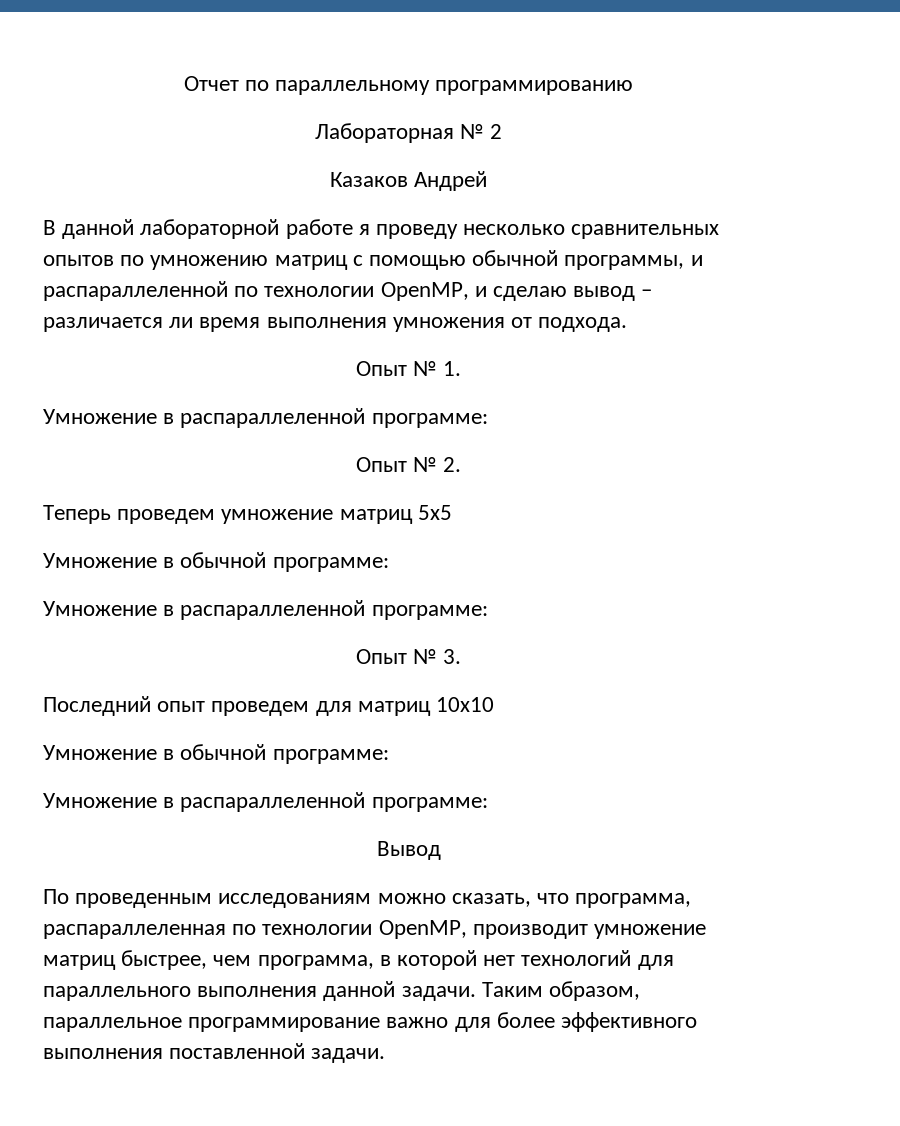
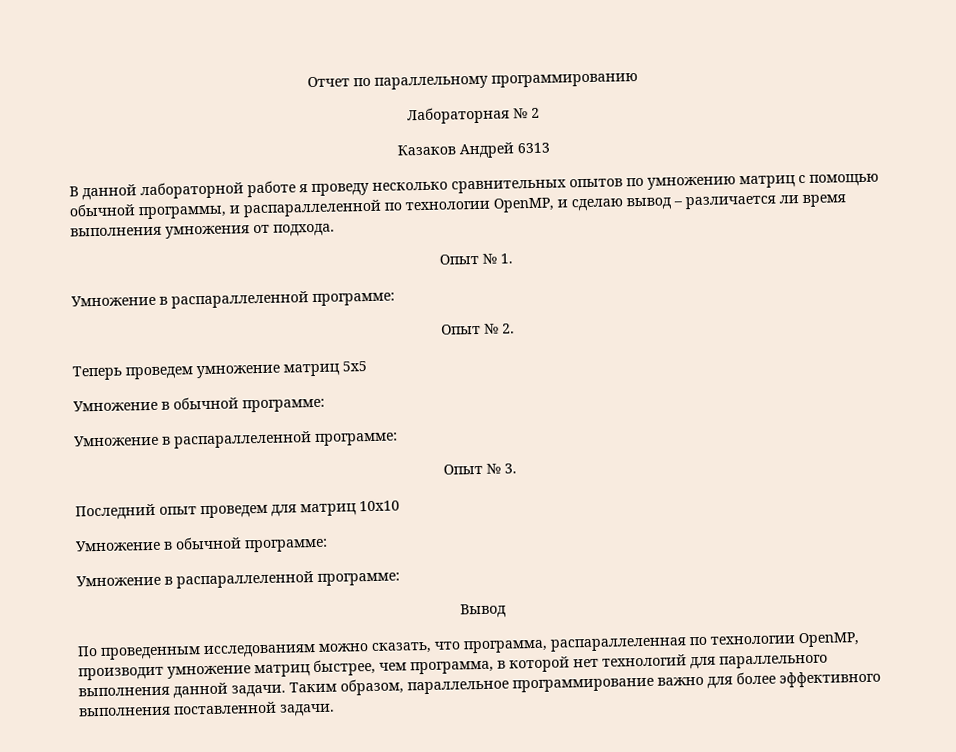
- Казаков Андрей
+ Казаков Андрей 6313

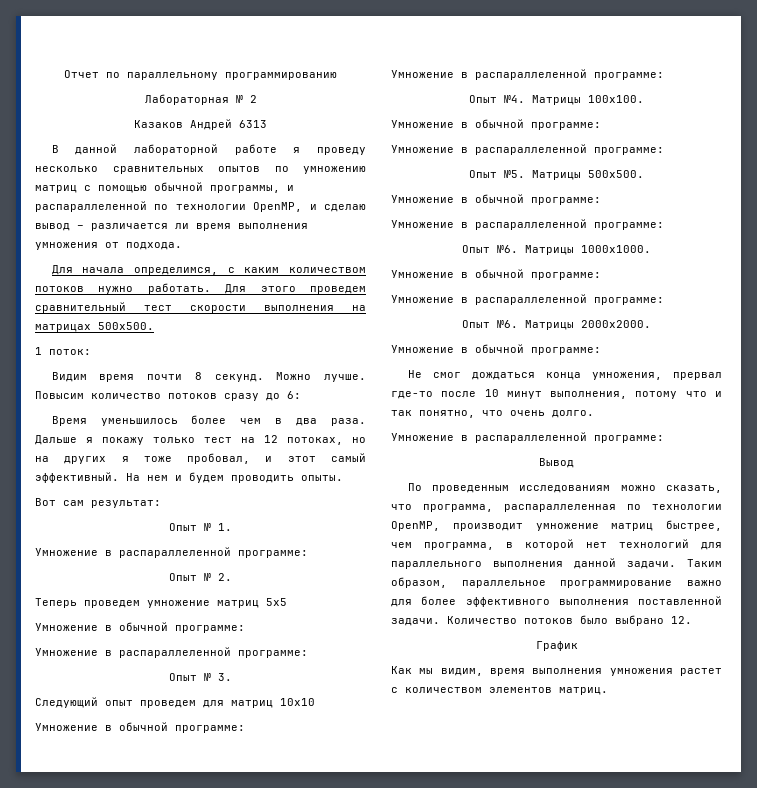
+ Для начала определимся, с каким количеством потоков нужно работать. Для этого проведем сравнительный тест скорости выполнения на матрицах 500х500.
+ 1 поток:
+ Видим время почти 8 секунд. Можно лучше. Повысим количество потоков сразу до 6:
+ Время уменьшилось более чем в два раза. Дальше я покажу только тест на 12 потоках, но на других я тоже пробовал, и этот самый эффективный. На нем и будем проводить опыты.
+ Вот сам результат:
- Последний опыт проведем для матриц 10х10
+ Следующий опыт проведем для матриц 10х10
+ Опыт №4. Матрицы 100х100.
+ Умножение в обычной программе:
+ Умножение в распараллеленной программе:
+ Опыт №5. Матрицы 500х500.
+ Умножение в обычной программе:
+ Умножение в распараллеленной программе:
+ Опыт №6. Матрицы 1000х1000.
+ Умножение в обычной программе:
+ Умножение в распараллеленной программе:
+ Опыт №6. Матрицы 2000х2000.
+ Умножение в обычной программе:
+ Не смог дождаться конца умножения, прервал где-то после 10 минут выполнения, потому что и так понятно, что очень долго.
+ Умножение в распараллеленной программе:
+ Количество потоков было выбрано 12.
+ График
+ Как мы видим, время выполнения умножения растет с количеством элементов матриц.

